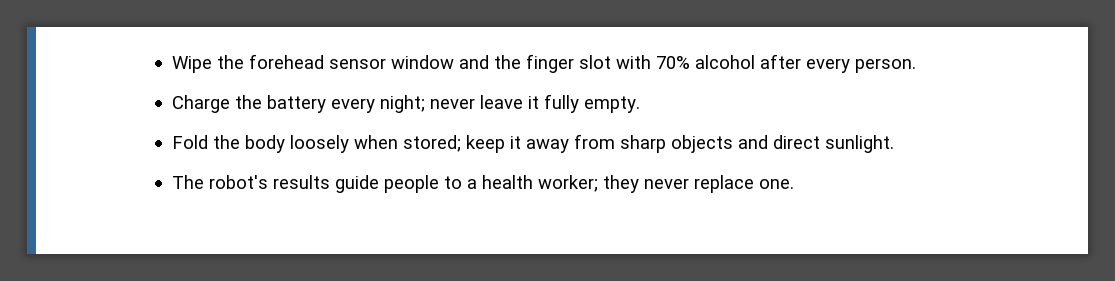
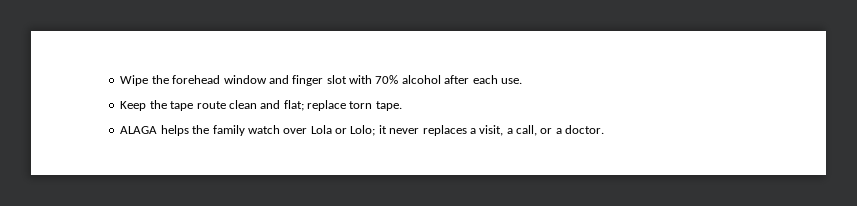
- Wipe the forehead sensor window and the finger slot with 70% alcohol after every person.
- Charge the battery every night; never leave it fully empty.
- Fold the body loosely when stored; keep it away from sharp objects and direct sunlight.
- The robot's results guide people to a health worker; they never replace one.
+ Wipe the forehead window and finger slot with 70% alcohol after each use.
+ Keep the tape route clean and flat; replace torn tape.
+ ALAGA helps the family watch over Lola or Lolo; it never replaces a visit, a call, or a doctor.

